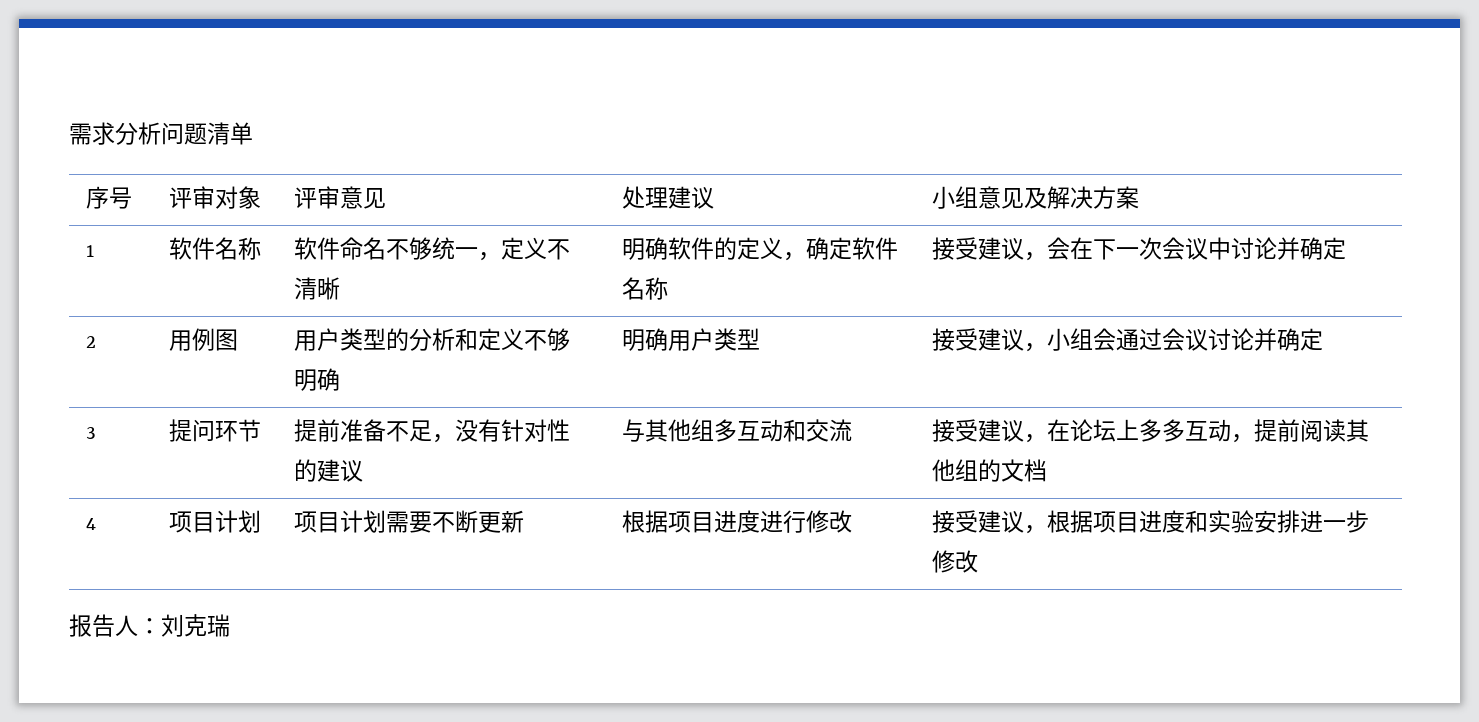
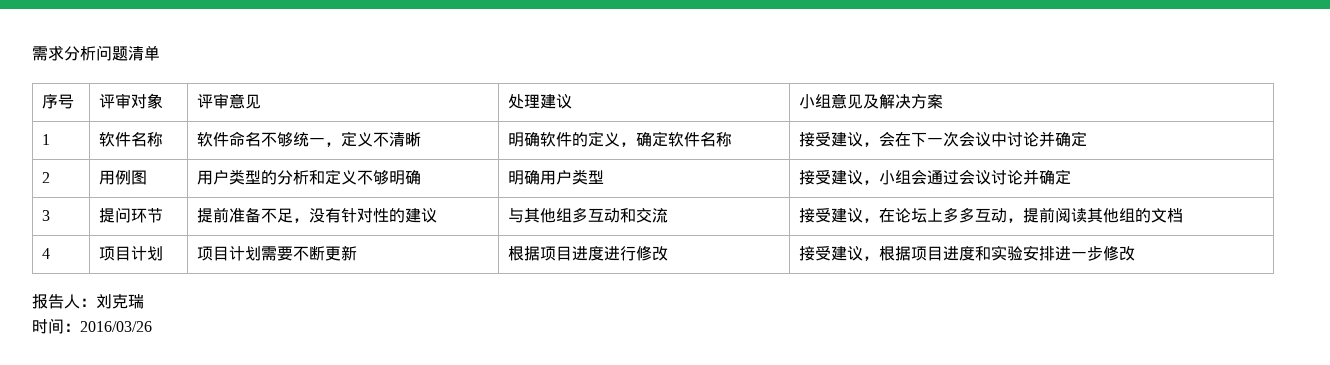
+ 时间：2016/03/26

